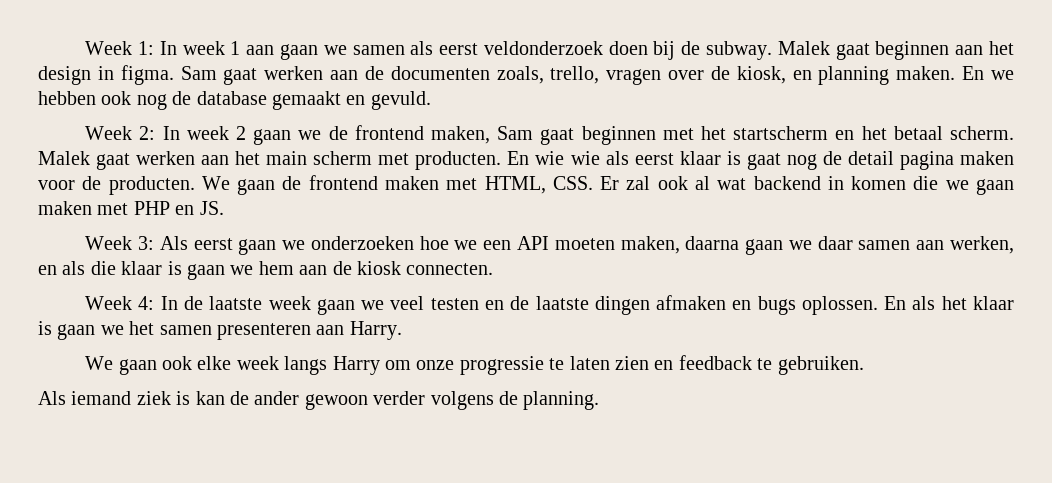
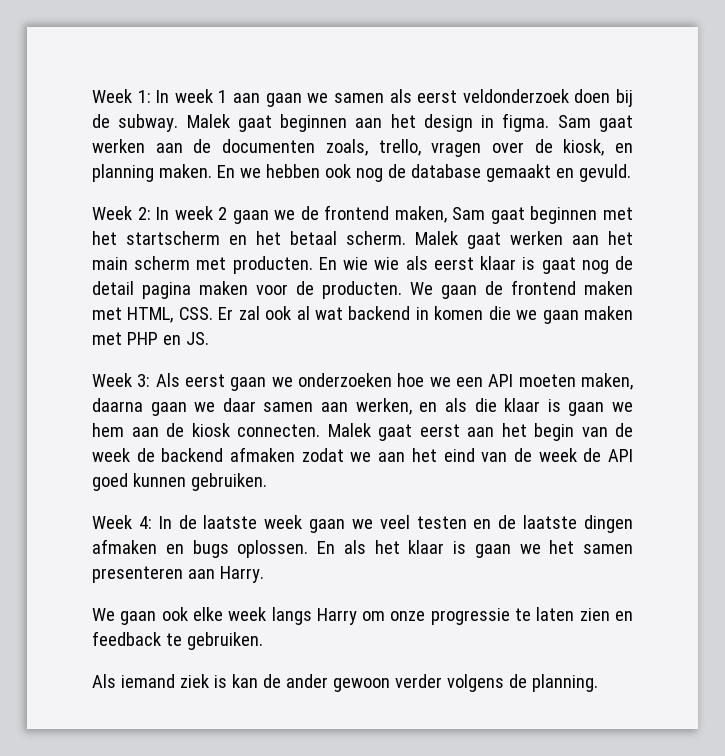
+ Malek gaat eerst aan het begin van de week de backend afmaken zodat we aan het eind van de week de API goed kunnen gebruiken.

